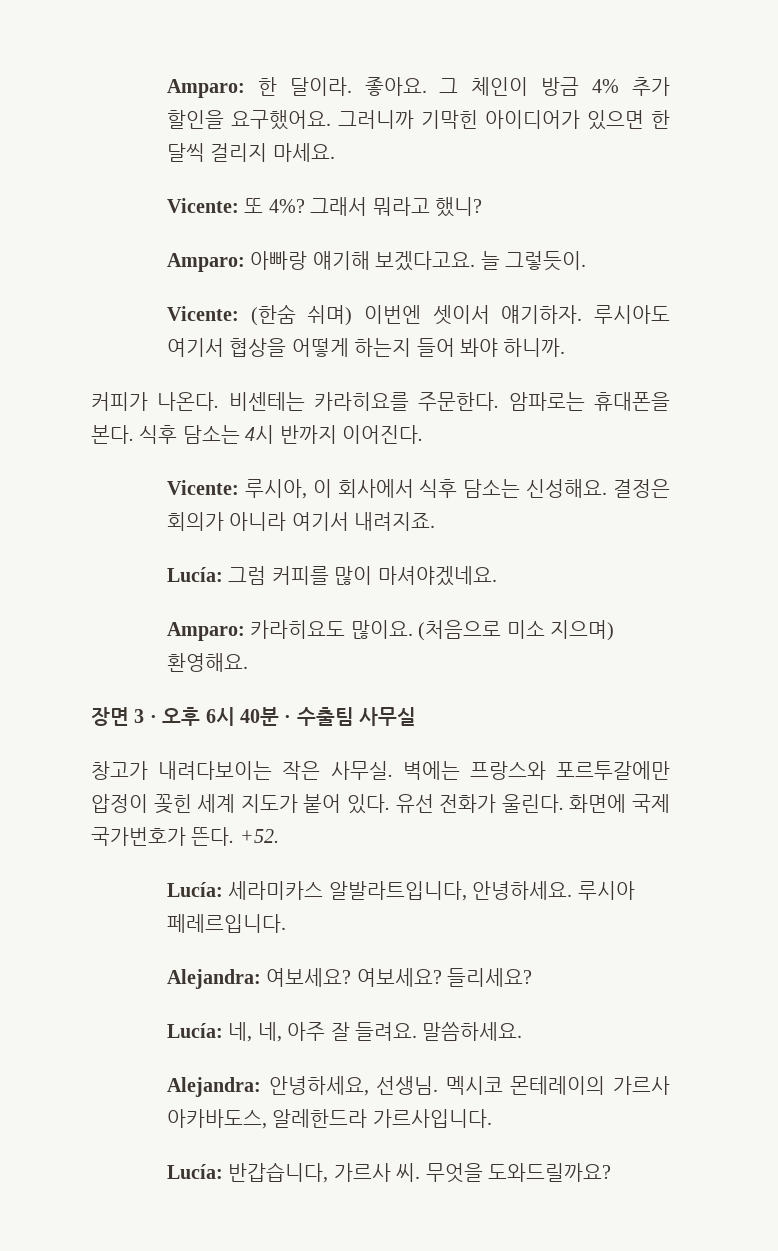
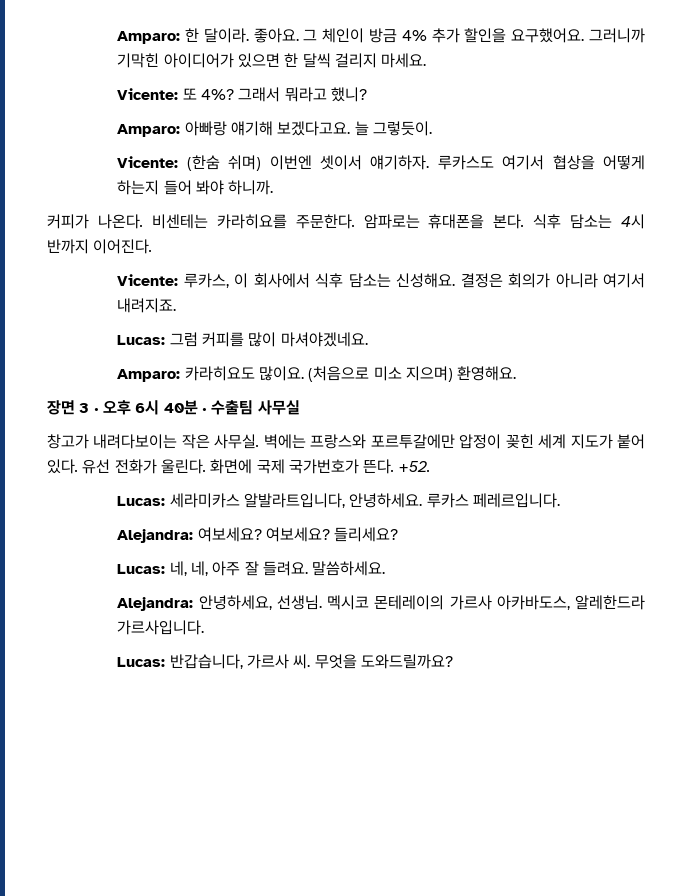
- 루시아도 여기서 협상을 어떻게 하는지 들어 봐야 하니까.
+ 루카스도 여기서 협상을 어떻게 하는지 들어 봐야 하니까.
- Vicente: 루시아, 이 회사에서 식후 담소는 신성해요.
+ Vicente: 루카스, 이 회사에서 식후 담소는 신성해요.
- Lucía: 그럼 커피를 많이 마셔야겠네요.
+ Lucas: 그럼 커피를 많이 마셔야겠네요.
- Lucía: 세라미카스 알발라트입니다, 안녕하세요.
+ Lucas: 세라미카스 알발라트입니다, 안녕하세요.
- 루시아 페레르입니다.
+ 루카스 페레르입니다.
- Lucía: 네, 네, 아주 잘 들려요.
+ Lucas: 네, 네, 아주 잘 들려요.
- Lucía: 반갑습니다, 가르사 씨.
+ Lucas: 반갑습니다, 가르사 씨.

